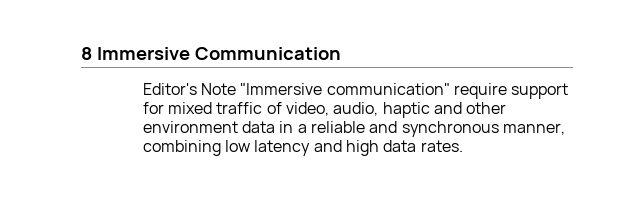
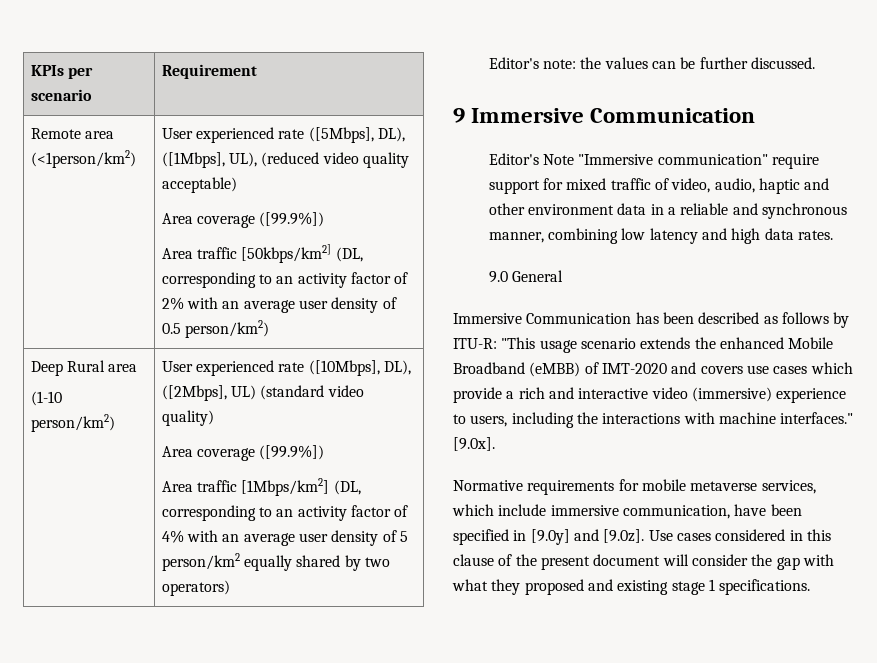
- 8 Immersive Communication
+ KPIs per scenario | Requirement
+ Remote area (<1person/km2) | User experienced rate ([5Mbps], DL), ([1Mbps], UL), (reduced video quality acceptable)
+ Area coverage ([99.9%])
+ Area traffic [50kbps/km2] (DL, corresponding to an activity factor of 2% with an average user density of 0.5 person/km2)
+ Deep Rural area
+ (1-10 person/km2) | User experienced rate ([10Mbps], DL), ([2Mbps], UL) (standard video quality)
+ Area coverage ([99.9%])
+ Area traffic [1Mbps/km2] (DL, corresponding to an activity factor of 4% with an average user density of 5 person/km2 equally shared by two operators)
+ Editor's note: the values can be further discussed.
+ 9 Immersive Communication
+ 9.0 General
+ Immersive Communication has been described as follows by ITU-R: "This usage scenario extends the enhanced Mobile Broadband (eMBB) of IMT-2020 and covers use cases which provide a rich and interactive video (immersive) experience to users, including the interactions with machine interfaces." [9.0x].
+ Normative requirements for mobile metaverse services, which include immersive communication, have been specified in [9.0y] and [9.0z]. Use cases considered in this clause of the present document will consider the gap with what they proposed and existing stage 1 specifications.

